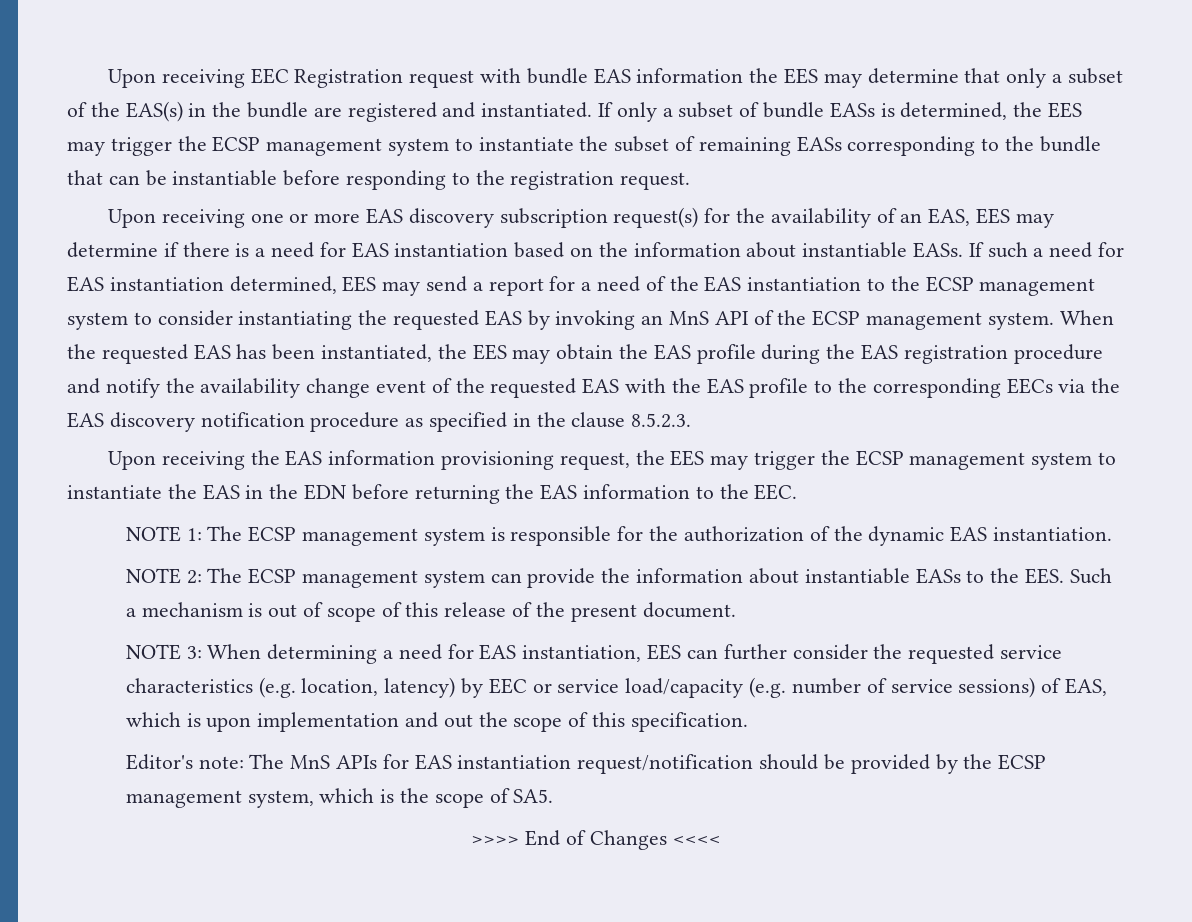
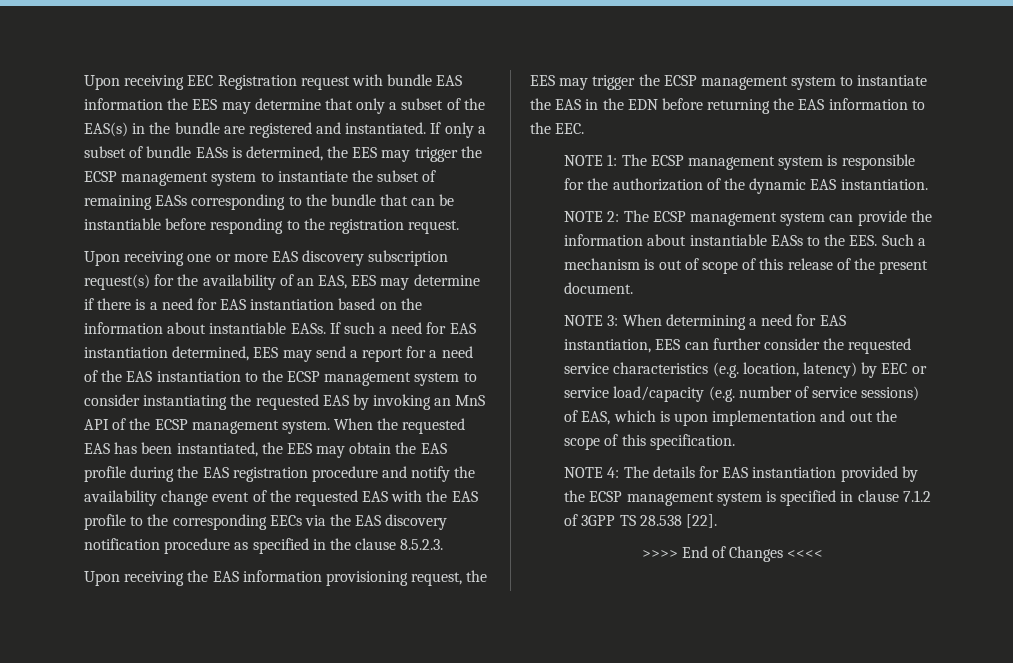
- Editor's note: The MnS APIs for EAS instantiation request/notification should be provided by the ECSP management system, which is the scope of SA5.
+ NOTE 4: The details for EAS instantiation provided by the ECSP management system is specified in clause 7.1.2 of 3GPP TS 28.538 [22].

